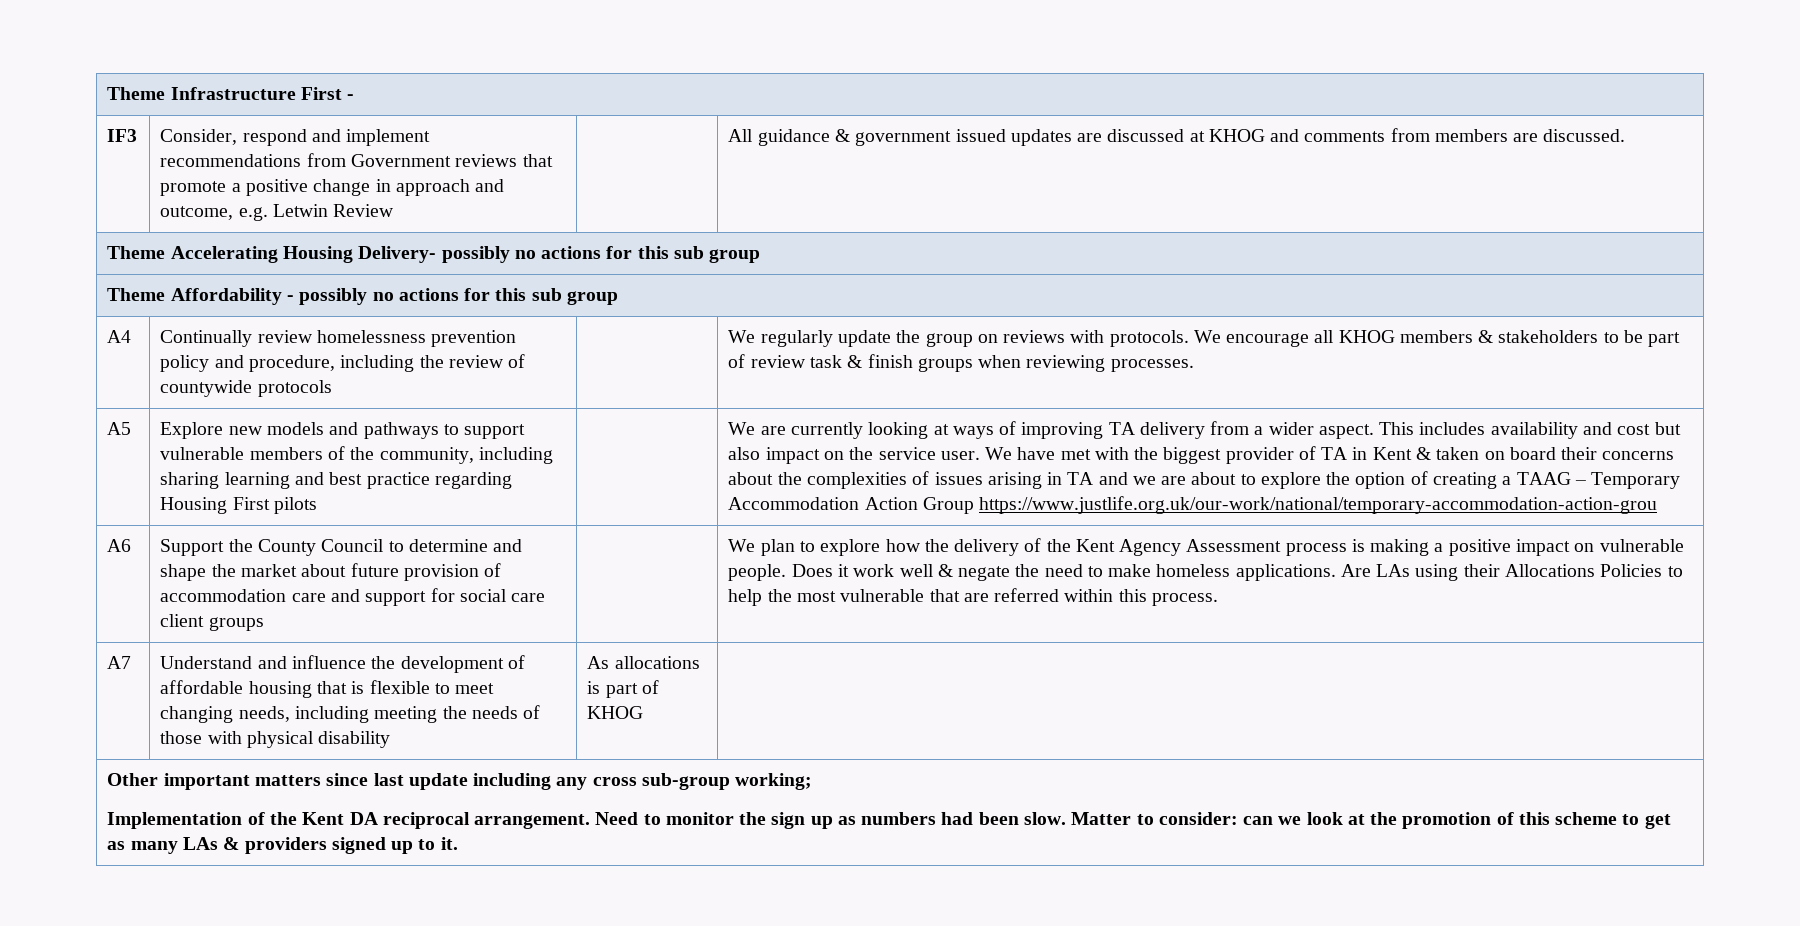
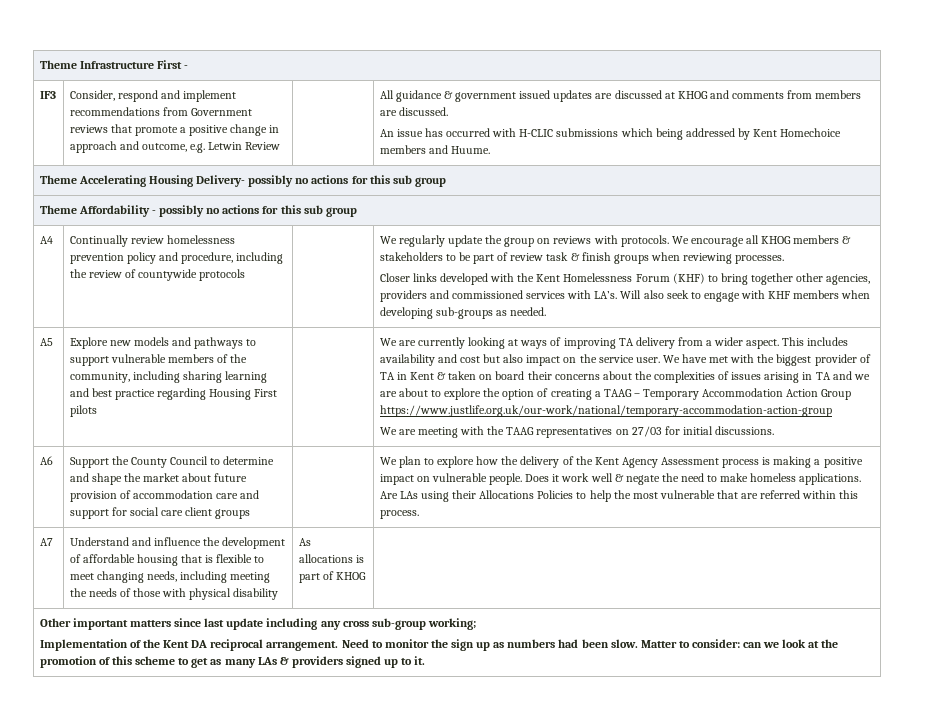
+ An issue has occurred with H-CLIC submissions which being addressed by Kent Homechoice members and Huume.
+ Closer links developed with the Kent Homelessness Forum (KHF) to bring together other agencies, providers and commissioned services with LA’s. Will also seek to engage with KHF members when developing sub-groups as needed.
- We have met with the biggest provider of TA in Kent & taken on board their concerns about the complexities of issues arising in TA and we are about to explore the option of creating a TAAG – Temporary Accommodation Action Group https://www.justlife.org.uk/our-work/national/temporary-accommodation-action-grou
+ We have met with the biggest provider of TA in Kent & taken on board their concerns about the complexities of issues arising in TA and we are about to explore the option of creating a TAAG – Temporary Accommodation Action Group https://www.justlife.org.uk/our-work/national/temporary-accommodation-action-group
+ We are meeting with the TAAG representatives on 27/03 for initial discussions.

